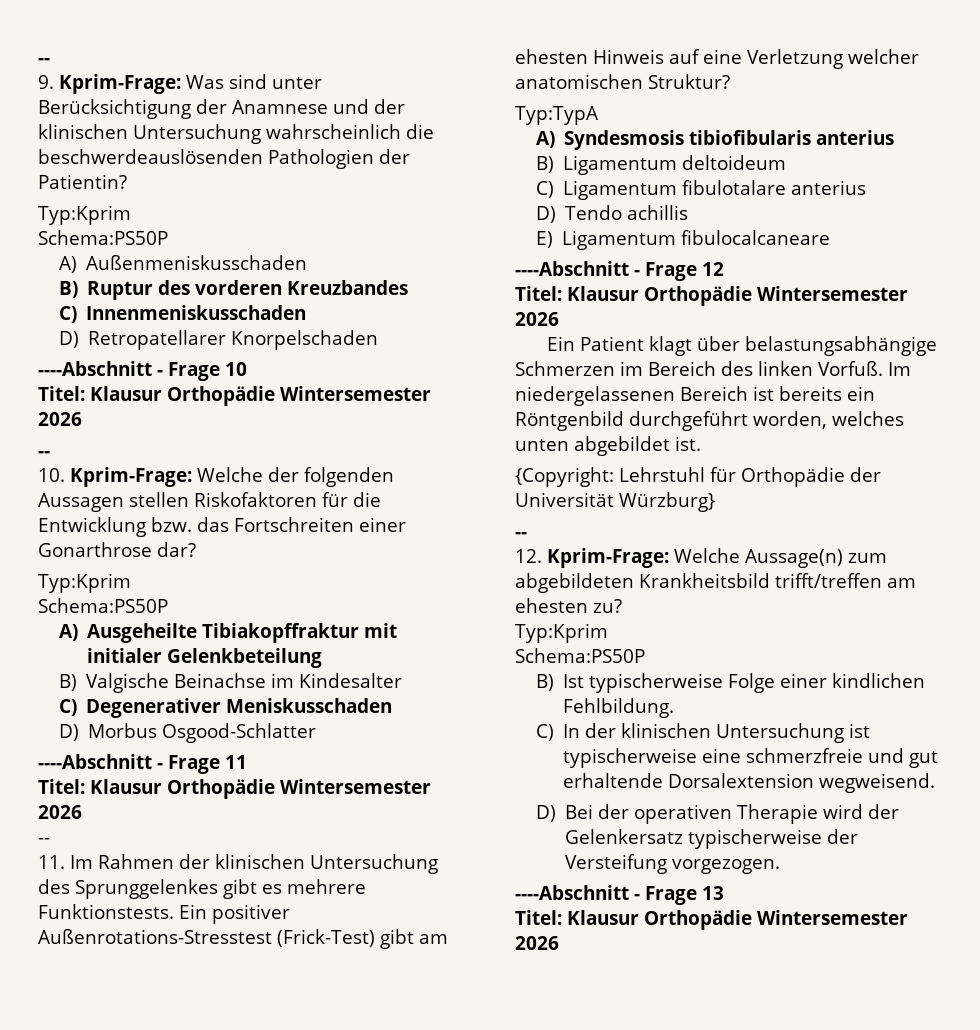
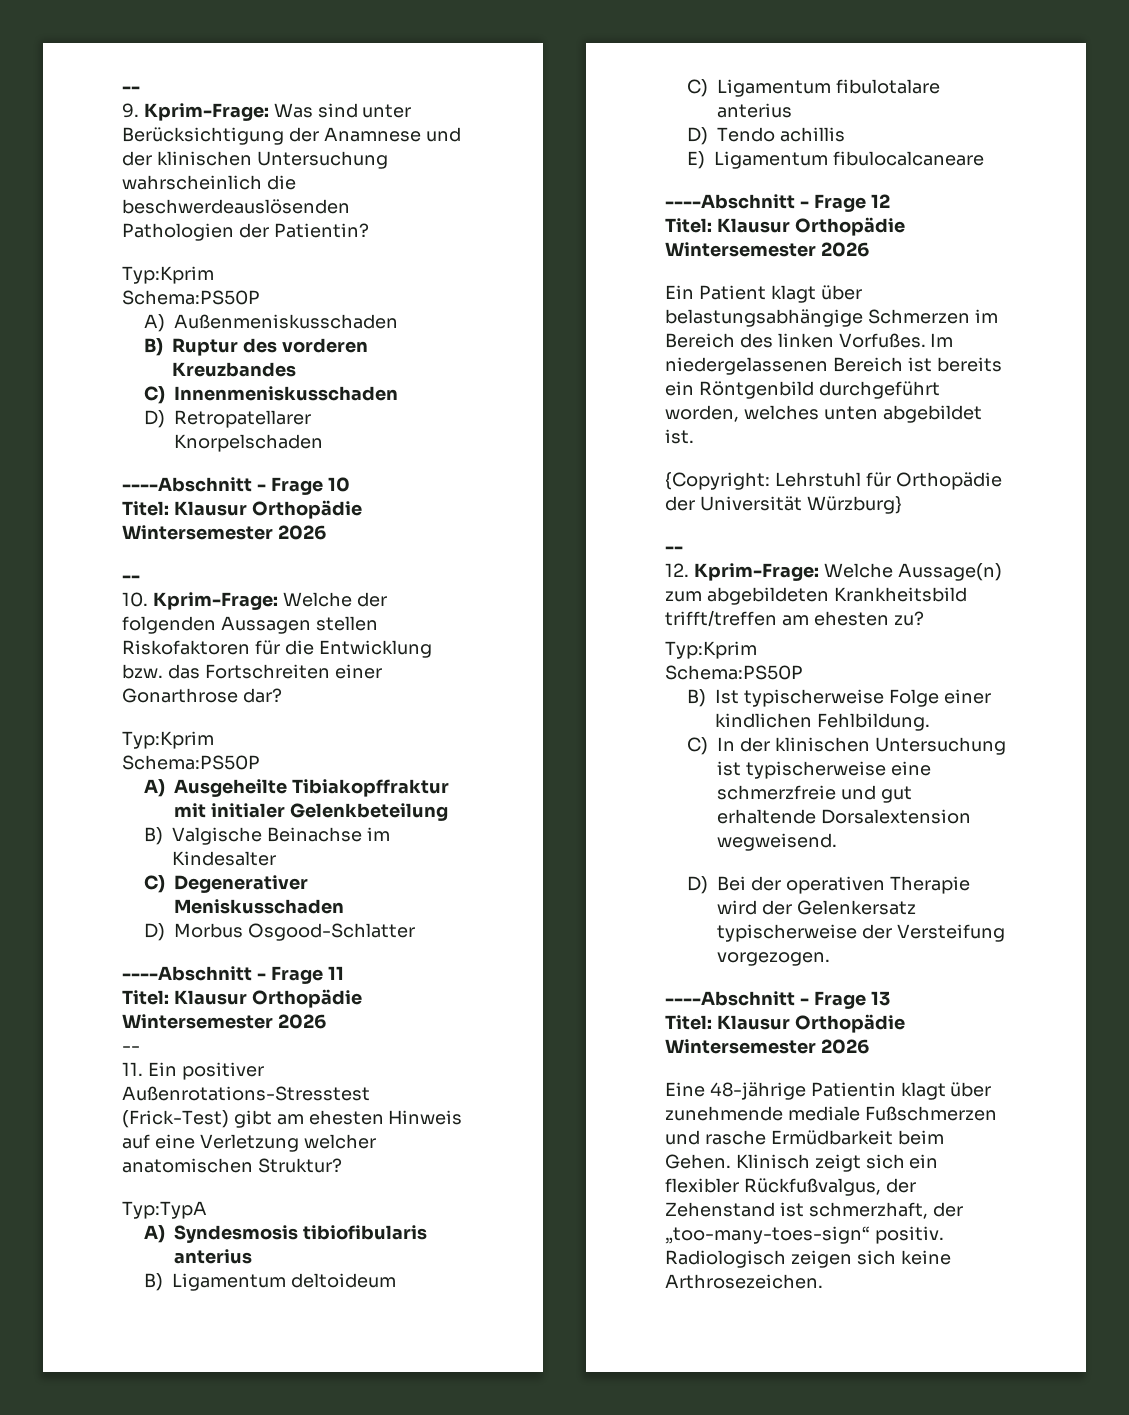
- 11. Im Rahmen der klinischen Untersuchung des Sprunggelenkes gibt es mehrere Funktionstests. Ein positiver Außenrotations-Stresstest (Frick-Test) gibt am ehesten Hinweis auf eine Verletzung welcher anatomischen Struktur?
+ 11. Ein positiver Außenrotations-Stresstest (Frick-Test) gibt am ehesten Hinweis auf eine Verletzung welcher anatomischen Struktur?
- Ein Patient klagt über belastungsabhängige Schmerzen im Bereich des linken Vorfuß.
+ Ein Patient klagt über belastungsabhängige Schmerzen im Bereich des linken Vorfußes.
+ Eine 48-jährige Patientin klagt über zunehmende mediale Fußschmerzen und rasche Ermüdbarkeit beim Gehen. Klinisch zeigt sich ein flexibler Rückfußvalgus, der Zehenstand ist schmerzhaft, der „too-many-toes-sign“ positiv. Radiologisch zeigen sich keine Arthrosezeichen.

